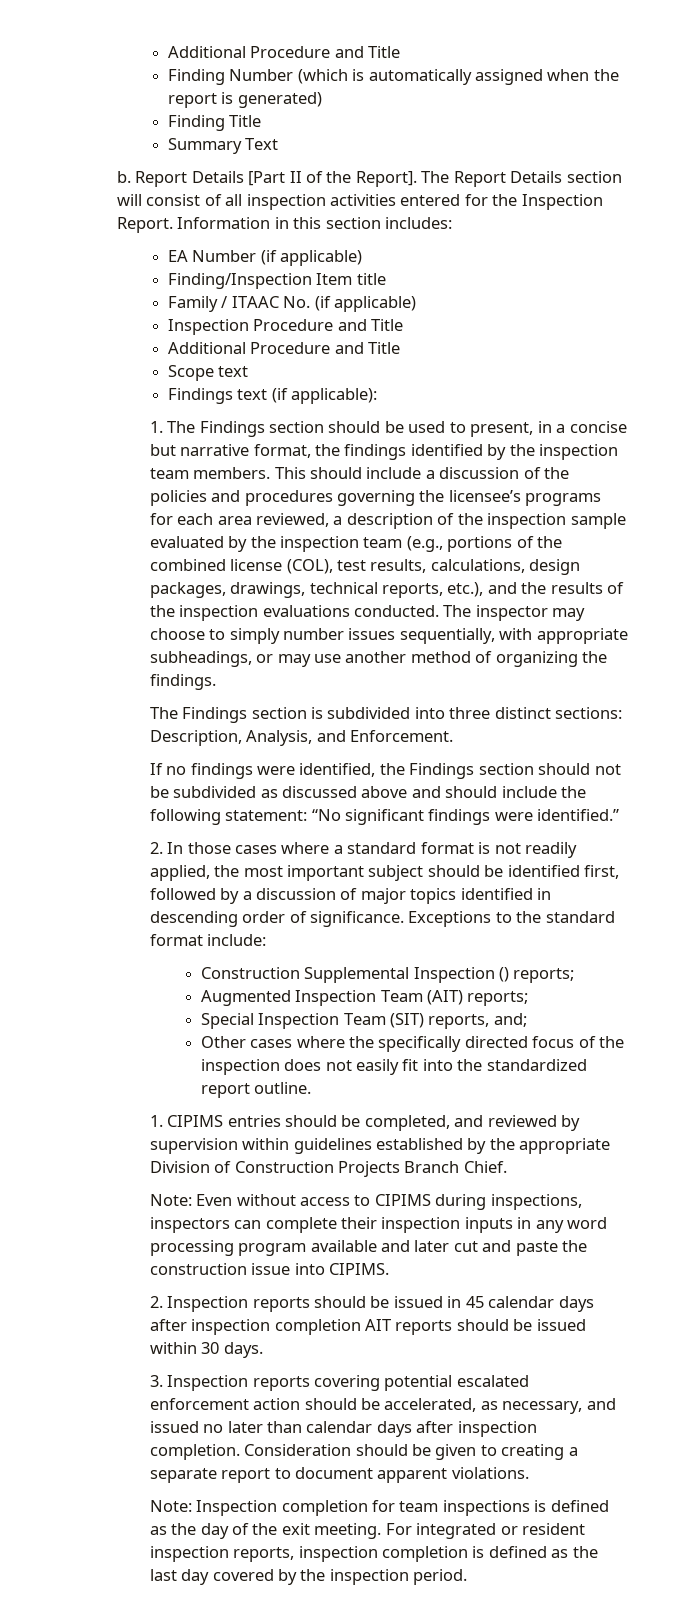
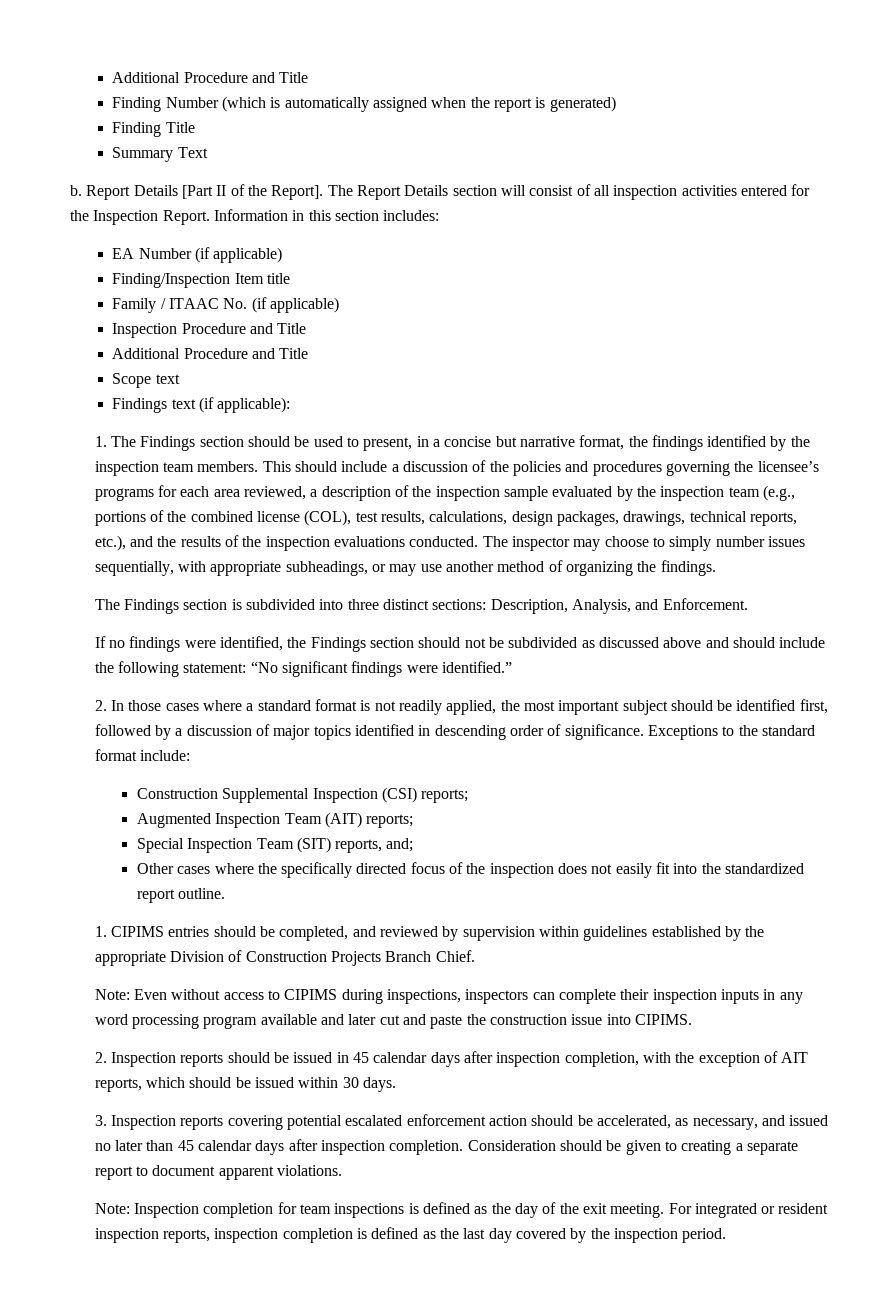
- Construction Supplemental Inspection () reports;
+ Construction Supplemental Inspection (CSI) reports;
- 2. Inspection reports should be issued in 45 calendar days after inspection completion AIT reports should be issued within 30 days.
+ 2. Inspection reports should be issued in 45 calendar days after inspection completion, with the exception of AIT reports, which should be issued within 30 days.
- 3. Inspection reports covering potential escalated enforcement action should be accelerated, as necessary, and issued no later than calendar days after inspection completion.
+ 3. Inspection reports covering potential escalated enforcement action should be accelerated, as necessary, and issued no later than 45 calendar days after inspection completion.

